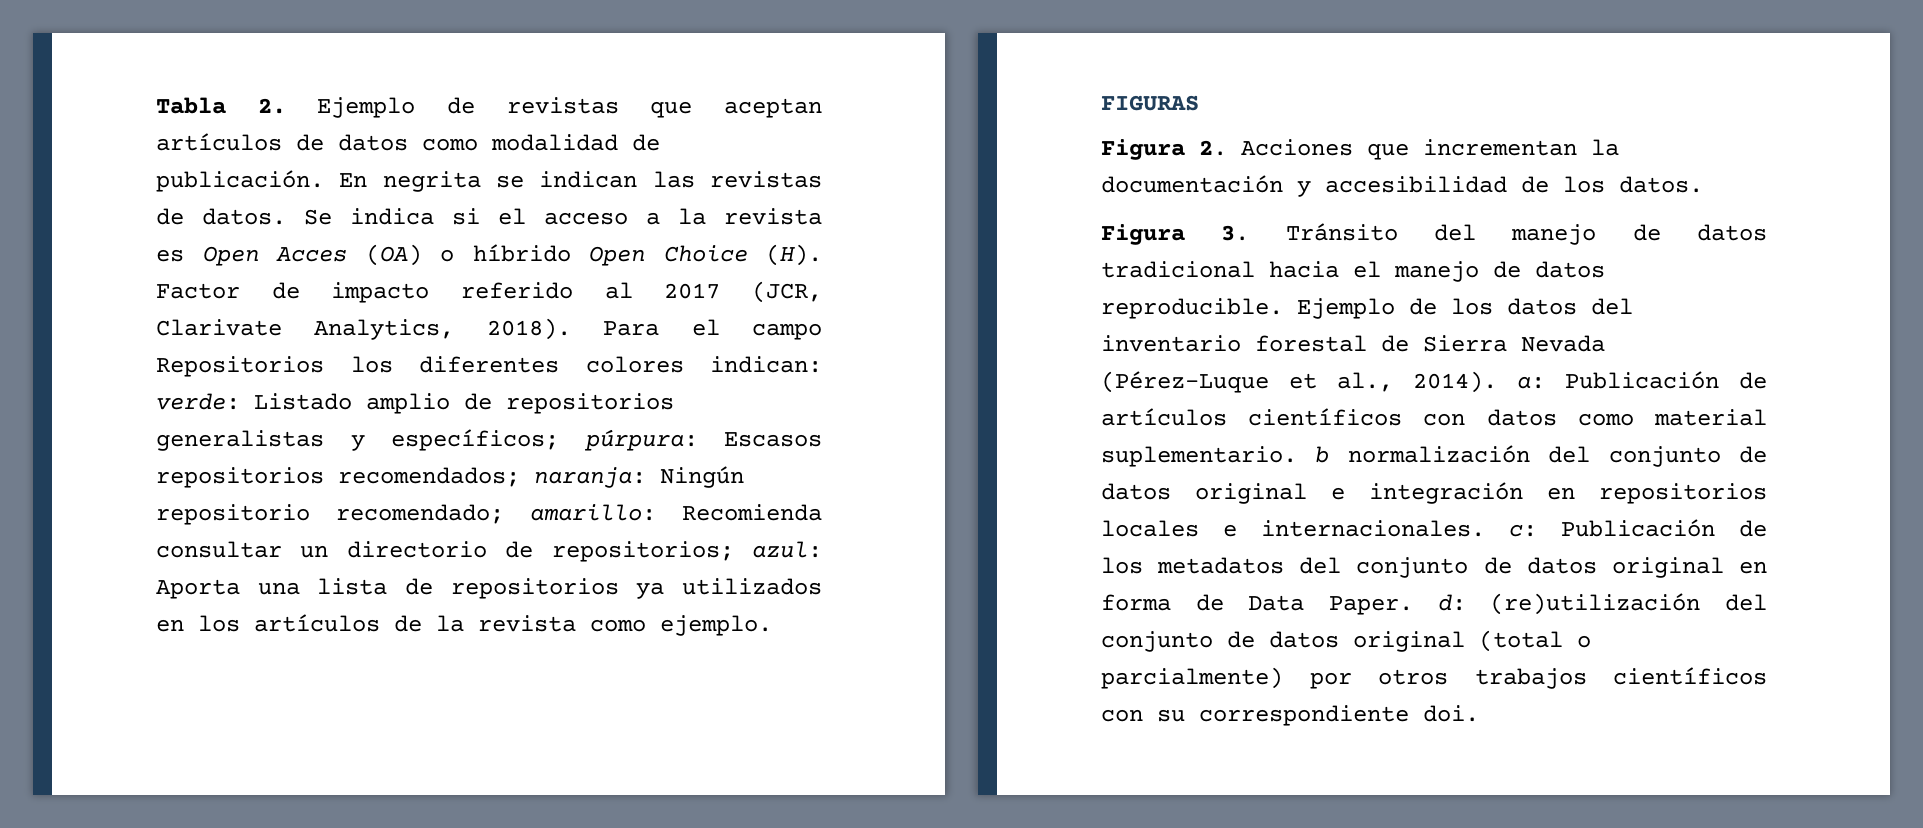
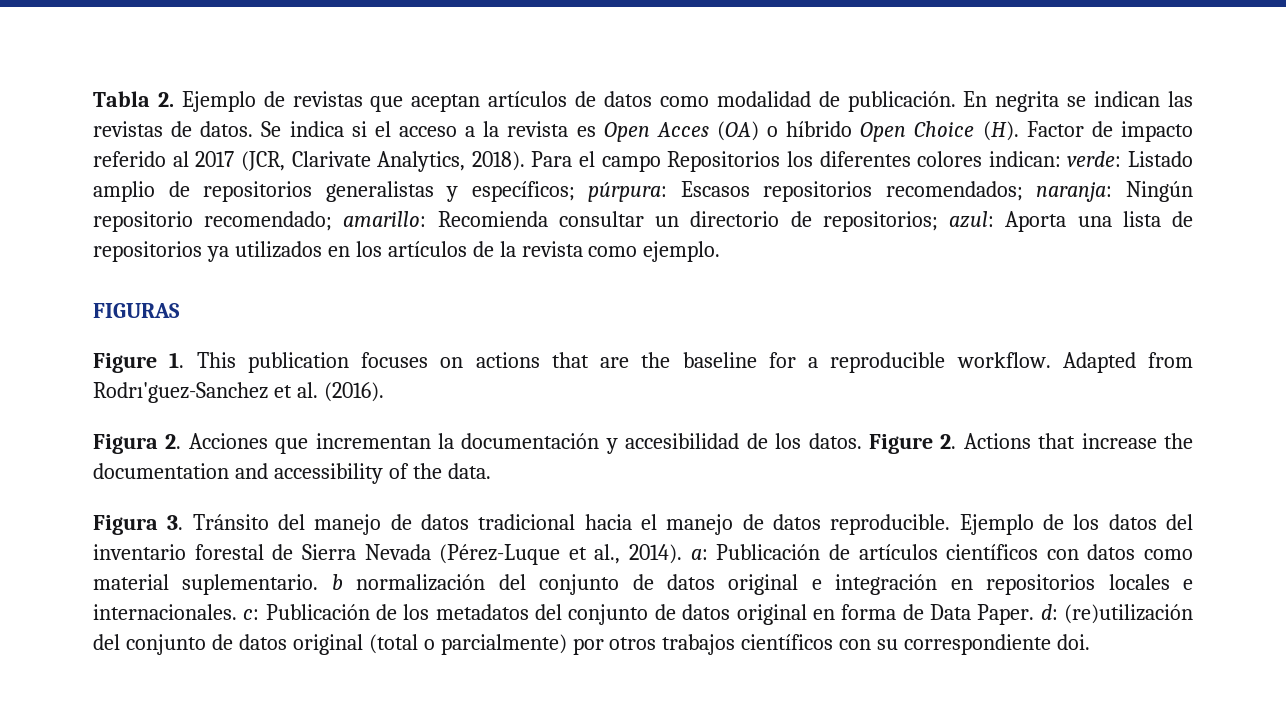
+ Figure 1. This publication focuses on actions that are the baseline for a reproducible workflow. Adapted from Rodrı'guez-Sanchez et al. (2016).
+ Figure 2. Actions that increase the documentation and accessibility of the data.

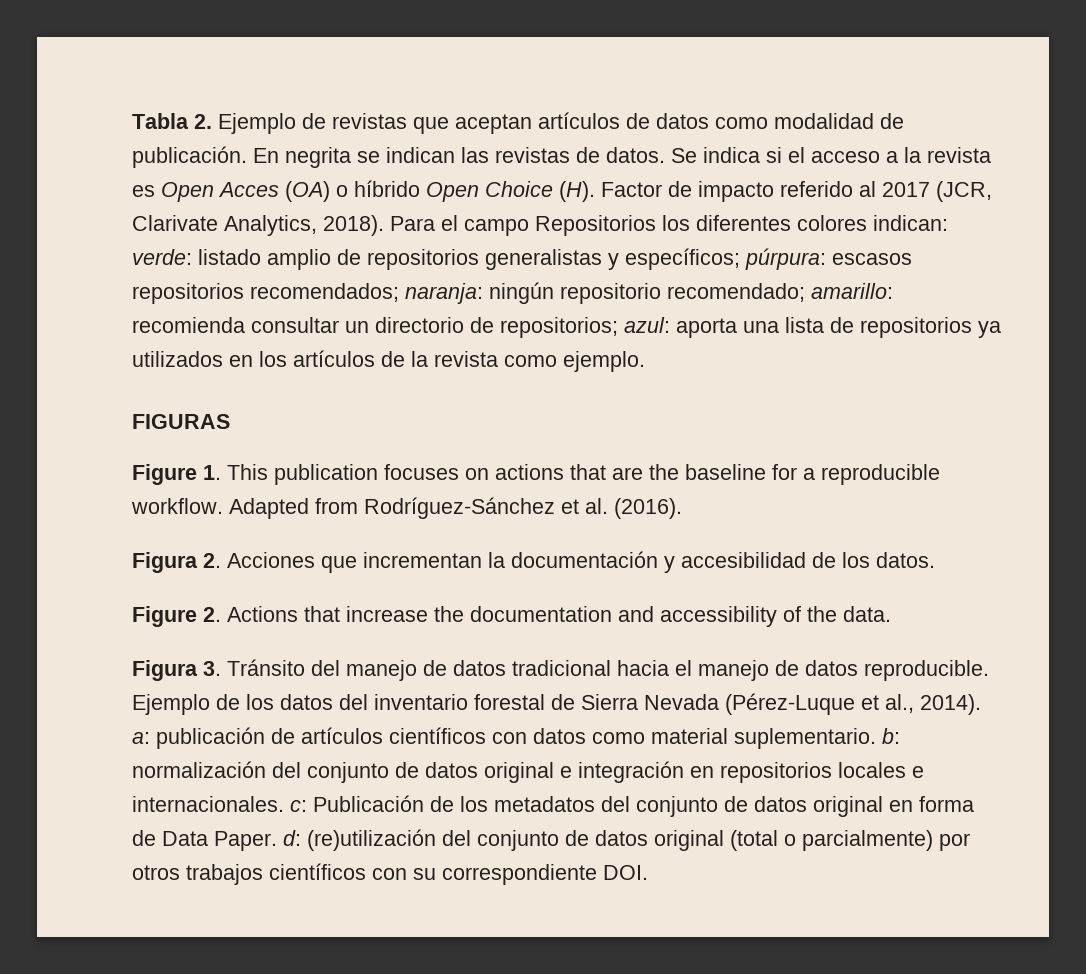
- Para el campo Repositorios los diferentes colores indican: verde: Listado amplio de repositorios generalistas y específicos; púrpura: Escasos repositorios recomendados; naranja: Ningún repositorio recomendado; amarillo: Recomienda consultar un directorio de repositorios; azul: Aporta una lista de repositorios ya utilizados en los artículos de la revista como ejemplo.
+ Para el campo Repositorios los diferentes colores indican: verde: listado amplio de repositorios generalistas y específicos; púrpura: escasos repositorios recomendados; naranja: ningún repositorio recomendado; amarillo: recomienda consultar un directorio de repositorios; azul: aporta una lista de repositorios ya utilizados en los artículos de la revista como ejemplo.
- Adapted from Rodrı'guez-Sanchez et al. (2016).
+ Adapted from Rodríguez-Sánchez et al. (2016).
- Figura 2. Acciones que incrementan la documentación y accesibilidad de los datos. Figure 2. Actions that increase the documentation and accessibility of the data.
+ Figura 2. Acciones que incrementan la documentación y accesibilidad de los datos.
+ Figure 2. Actions that increase the documentation and accessibility of the data.
- Publicación de artículos científicos con datos como material suplementario. b normalización del conjunto de datos original e integración en repositorios locales e internacionales. c:
+ publicación de artículos científicos con datos como material suplementario. b: normalización del conjunto de datos original e integración en repositorios locales e internacionales. c:
- (re)utilización del conjunto de datos original (total o parcialmente) por otros trabajos científicos con su correspondiente doi.
+ (re)utilización del conjunto de datos original (total o parcialmente) por otros trabajos científicos con su correspondiente DOI.

